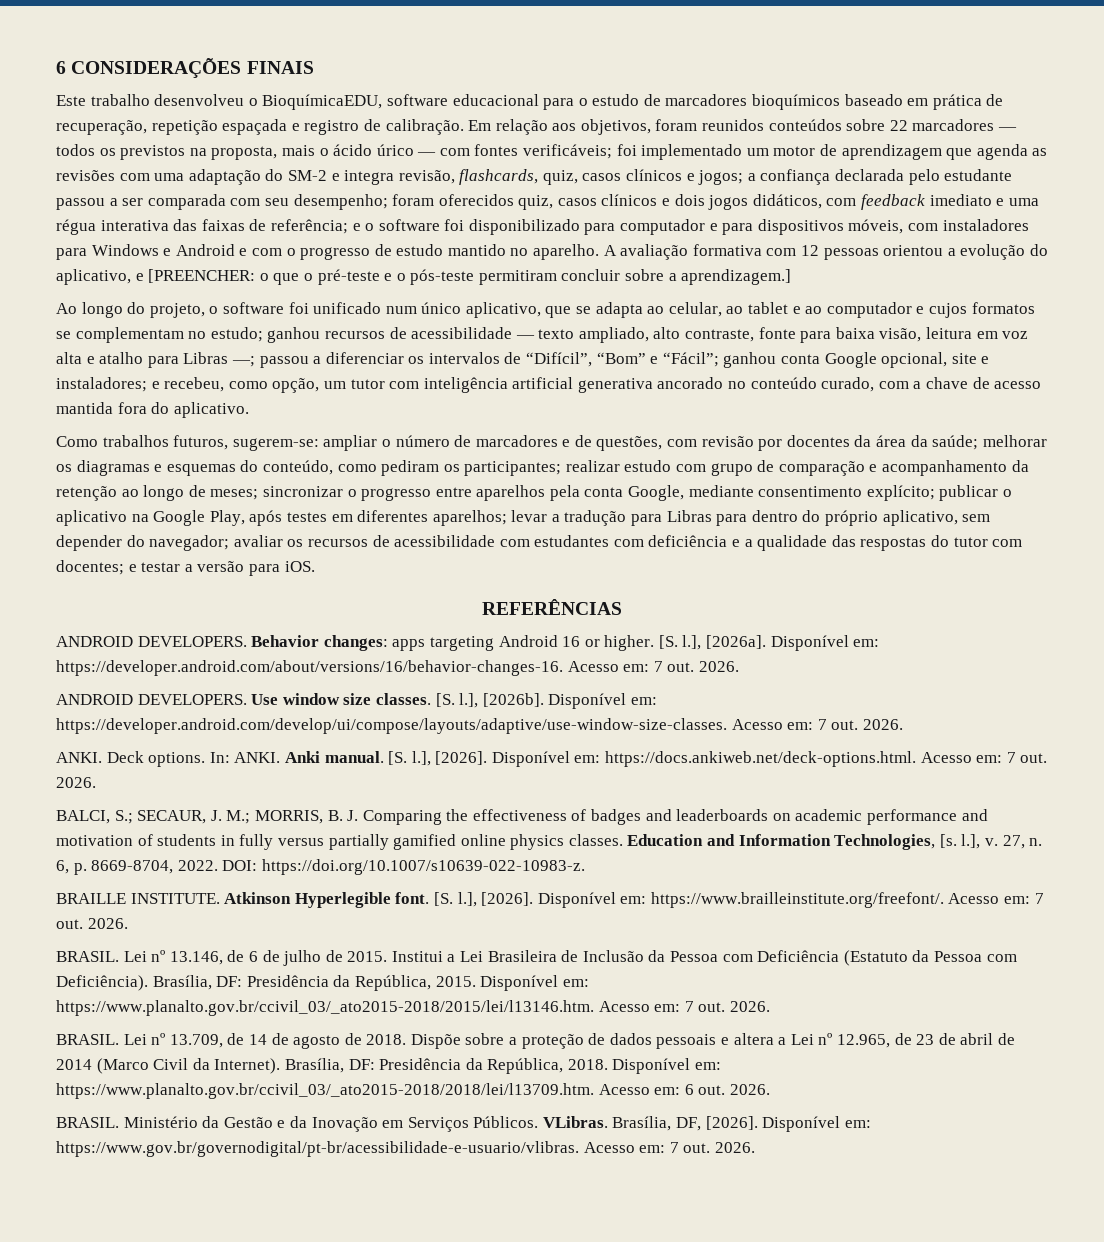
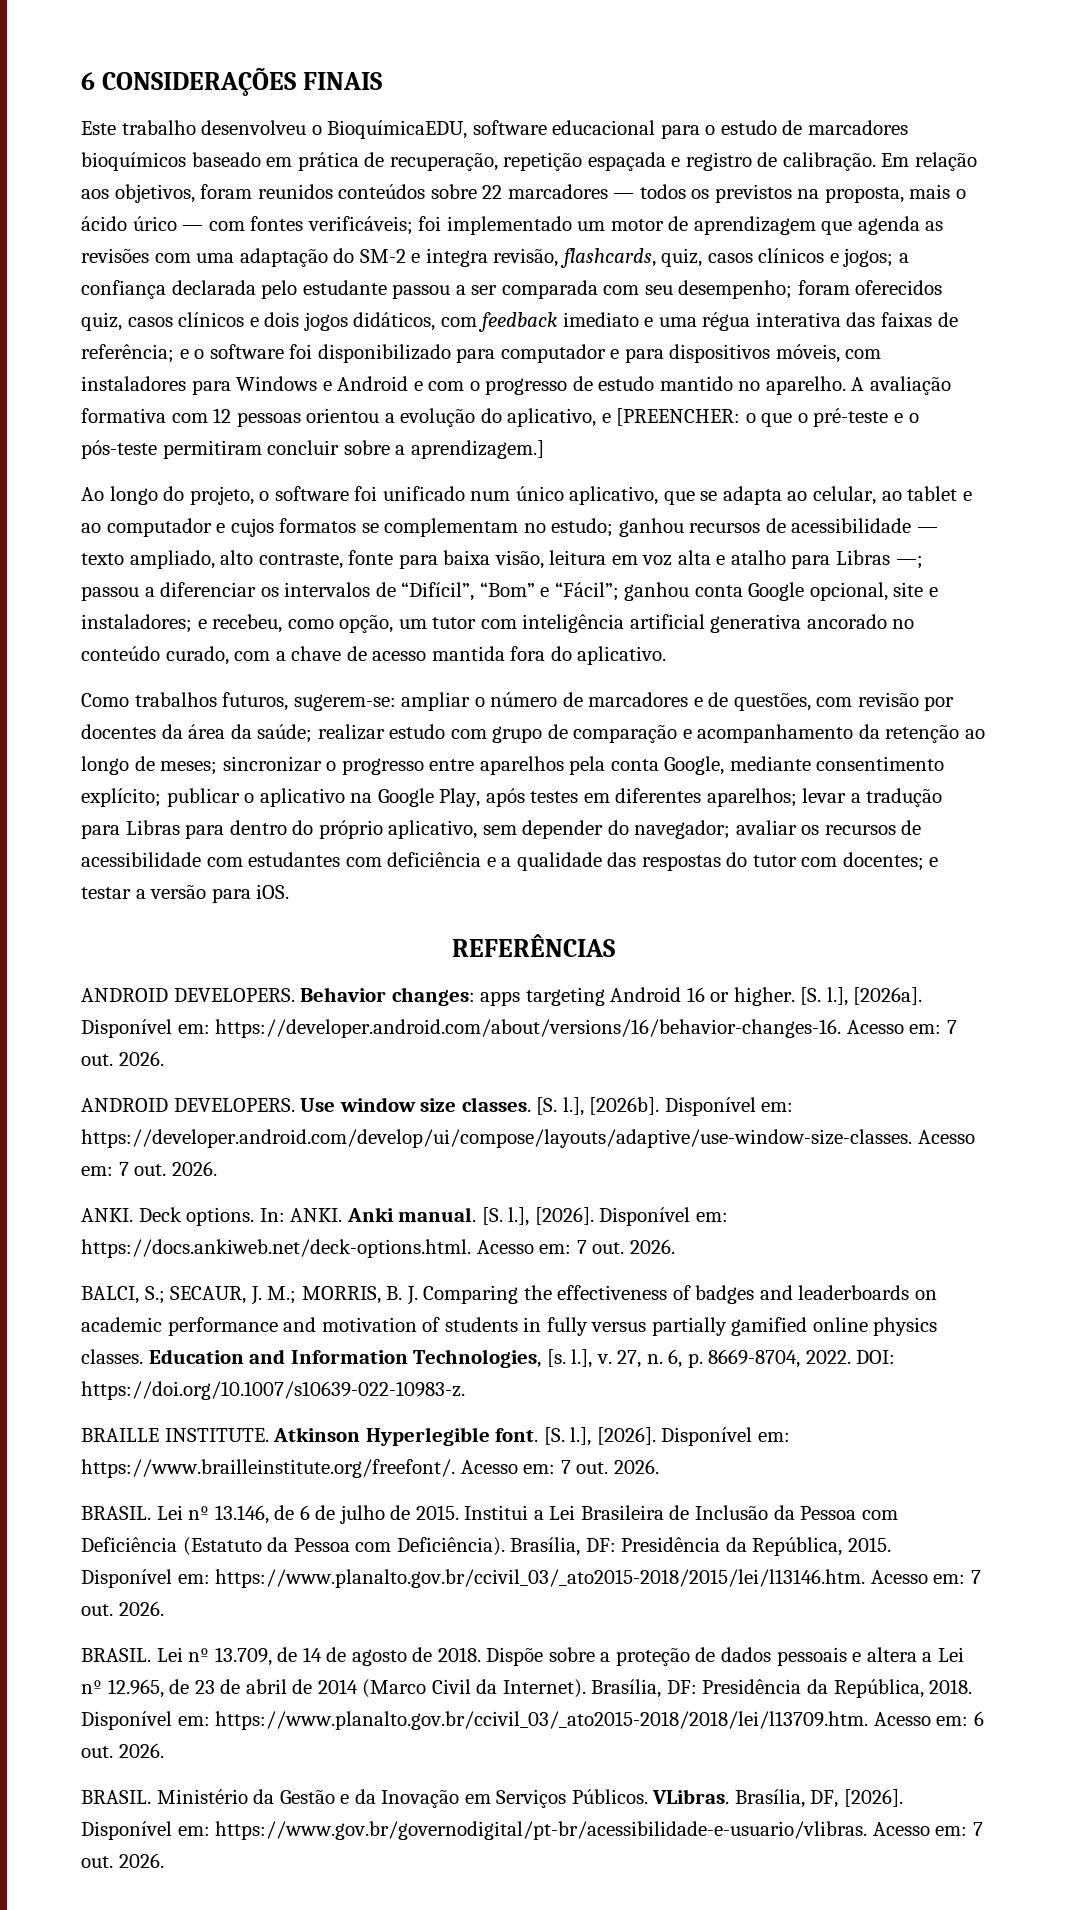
- melhorar os diagramas e esquemas do conteúdo, como pediram os participantes;

